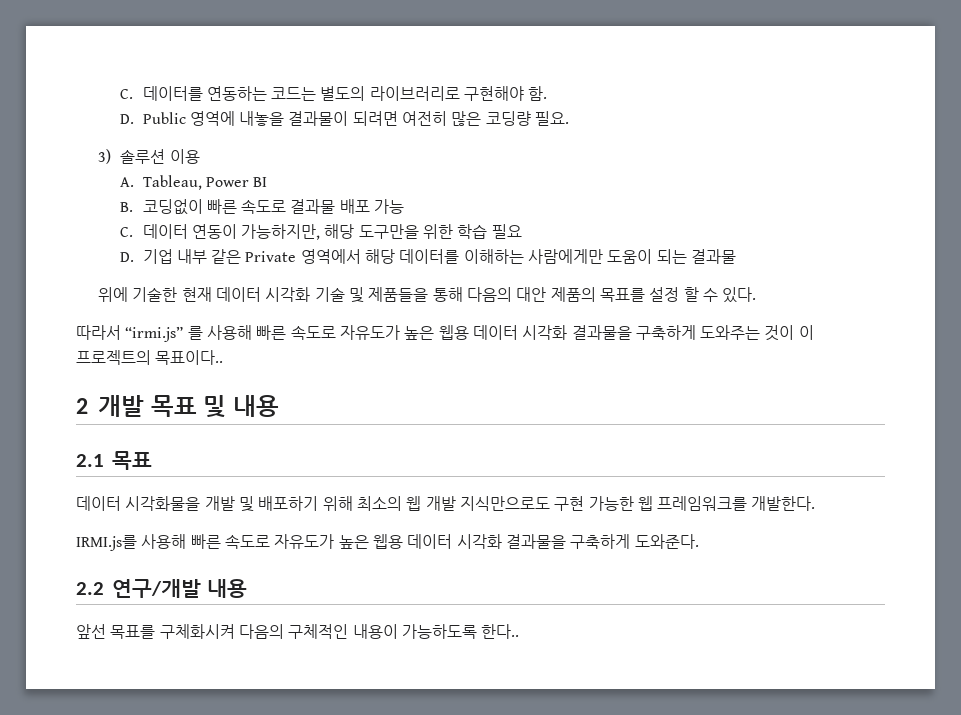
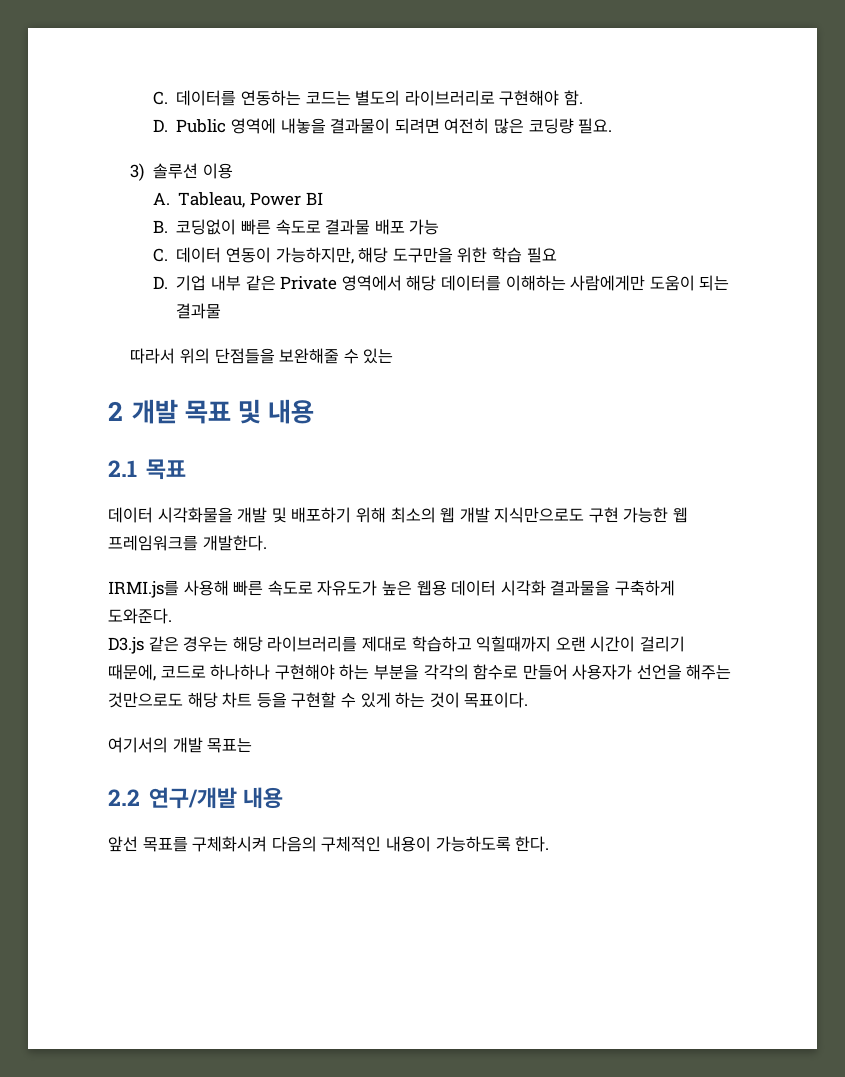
- 위에 기술한 현재 데이터 시각화 기술 및 제품들을 통해 다음의 대안 제품의 목표를 설정 할 수 있다.
- 따라서 “irmi.js” 를 사용해 빠른 속도로 자유도가 높은 웹용 데이터 시각화 결과물을 구축하게 도와주는 것이 이 프로젝트의 목표이다..
+ 따라서 위의 단점들을 보완해줄 수 있는
+ D3.js 같은 경우는 해당 라이브러리를 제대로 학습하고 익힐때까지 오랜 시간이 걸리기 때문에, 코드로 하나하나 구현해야 하는 부분을 각각의 함수로 만들어 사용자가 선언을 해주는 것만으로도 해당 차트 등을 구현할 수 있게 하는 것이 목표이다.
+ 여기서의 개발 목표는
- 앞선 목표를 구체화시켜 다음의 구체적인 내용이 가능하도록 한다..
+ 앞선 목표를 구체화시켜 다음의 구체적인 내용이 가능하도록 한다.

